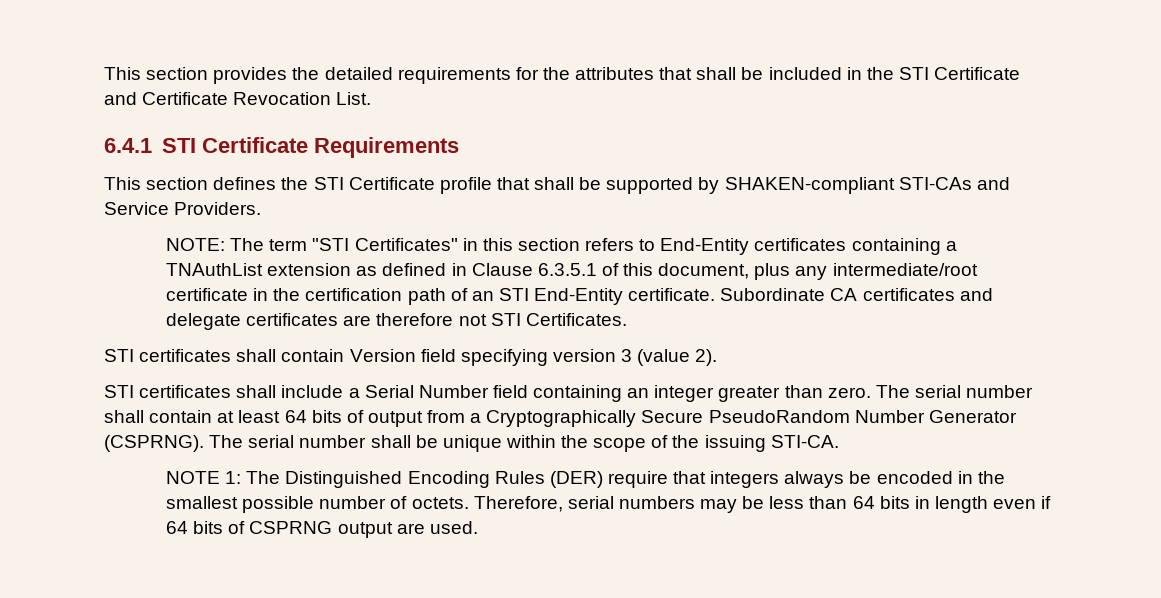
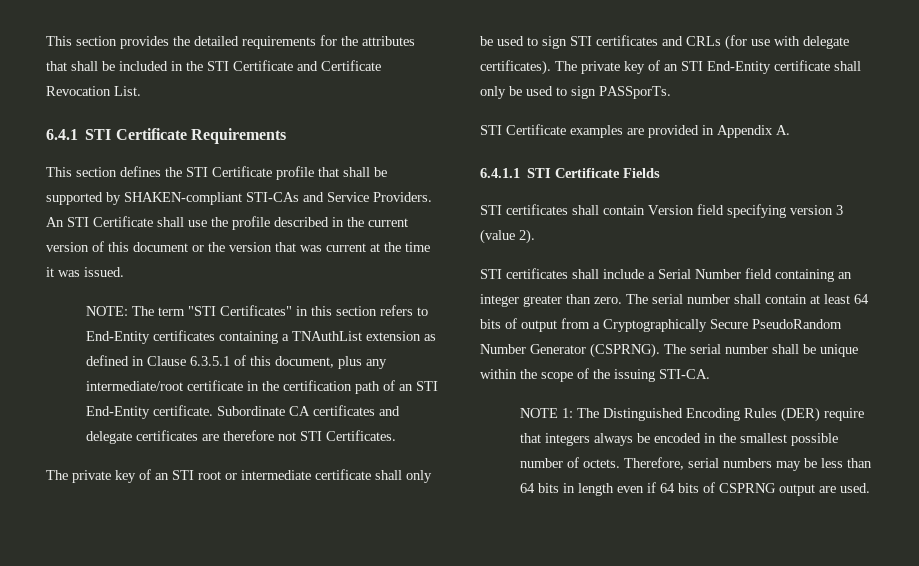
+ An STI Certificate shall use the profile described in the current version of this document or the version that was current at the time it was issued.
+ The private key of an STI root or intermediate certificate shall only be used to sign STI certificates and CRLs (for use with delegate certificates). The private key of an STI End-Entity certificate shall only be used to sign PASSporTs.
+ STI Certificate examples are provided in Appendix A.
+ 6.4.1.1 STI Certificate Fields

